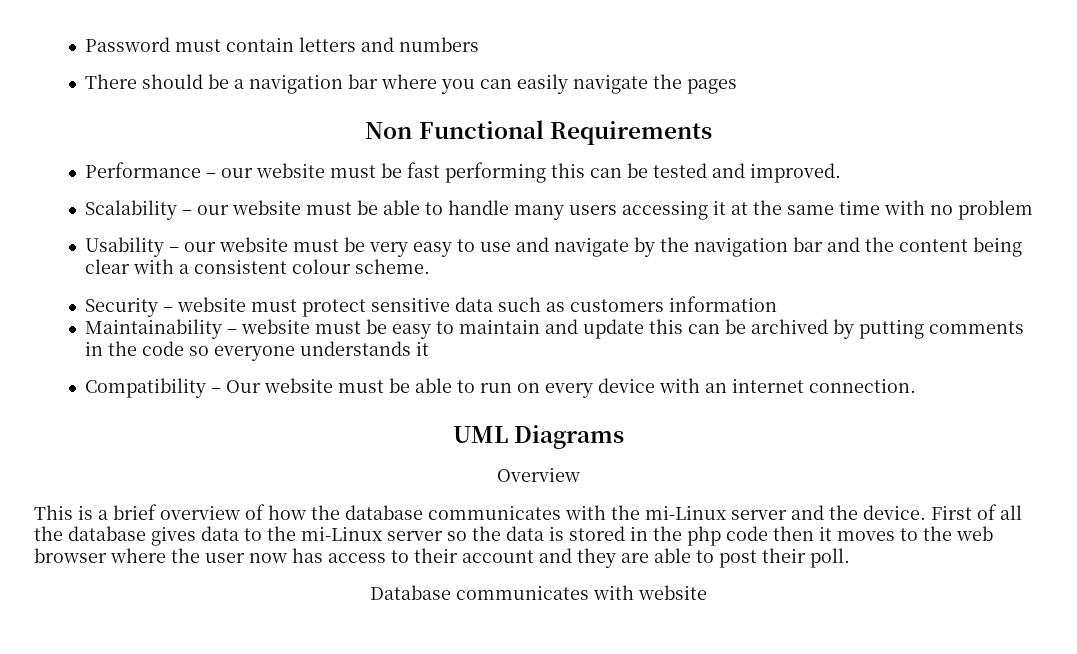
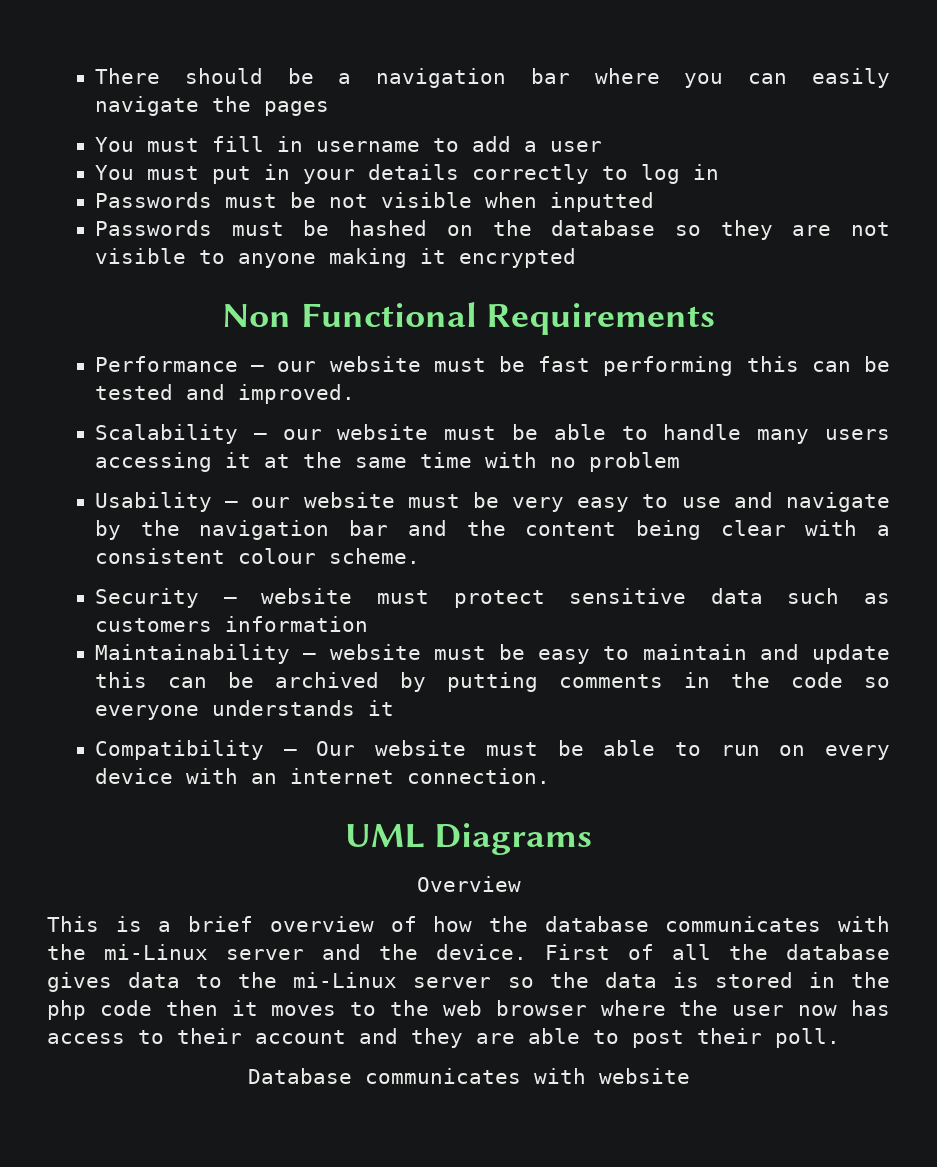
- Password must contain letters and numbers
+ You must fill in username to add a user
+ You must put in your details correctly to log in
+ Passwords must be not visible when inputted
+ Passwords must be hashed on the database so they are not visible to anyone making it encrypted

